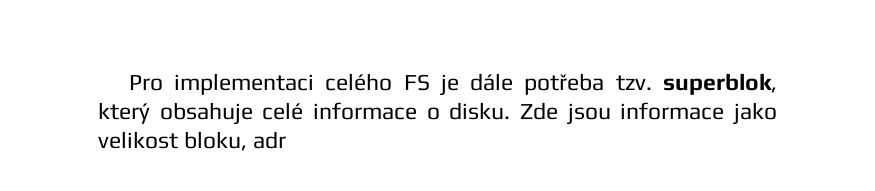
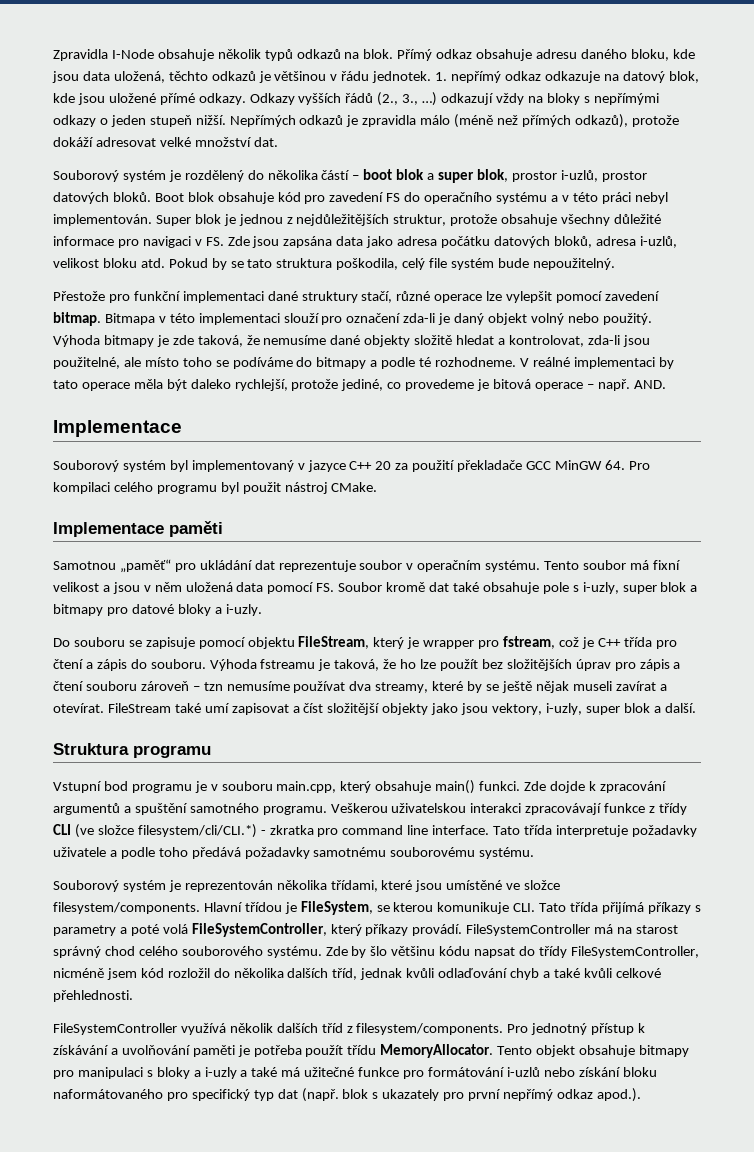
- Pro implementaci celého FS je dále potřeba tzv. superblok, který obsahuje celé informace o disku. Zde jsou informace jako velikost bloku, adr
+ Zpravidla I-Node obsahuje několik typů odkazů na blok. Přímý odkaz obsahuje adresu daného bloku, kde jsou data uložená, těchto odkazů je většinou v řádu jednotek. 1. nepřímý odkaz odkazuje na datový blok, kde jsou uložené přímé odkazy. Odkazy vyšších řádů (2., 3., …) odkazují vždy na bloky s nepřímými odkazy o jeden stupeň nižší. Nepřímých odkazů je zpravidla málo (méně než přímých odkazů), protože dokáží adresovat velké množství dat.
+ Souborový systém je rozdělený do několika částí – boot blok a super blok, prostor i-uzlů, prostor datových bloků. Boot blok obsahuje kód pro zavedení FS do operačního systému a v této práci nebyl implementován. Super blok je jednou z nejdůležitějších struktur, protože obsahuje všechny důležité informace pro navigaci v FS. Zde jsou zapsána data jako adresa počátku datových bloků, adresa i-uzlů, velikost bloku atd. Pokud by se tato struktura poškodila, celý file systém bude nepoužitelný.
+ Přestože pro funkční implementaci dané struktury stačí, různé operace lze vylepšit pomocí zavedení bitmap. Bitmapa v této implementaci slouží pro označení zda-li je daný objekt volný nebo použitý. Výhoda bitmapy je zde taková, že nemusíme dané objekty složitě hledat a kontrolovat, zda-li jsou použitelné, ale místo toho se podíváme do bitmapy a podle té rozhodneme. V reálné implementaci by tato operace měla být daleko rychlejší, protože jediné, co provedeme je bitová operace – např. AND.
+ Implementace
+ Souborový systém byl implementovaný v jazyce C++ 20 za použití překladače GCC MinGW 64. Pro kompilaci celého programu byl použit nástroj CMake.
+ Implementace paměti
+ Samotnou „paměť“ pro ukládání dat reprezentuje soubor v operačním systému. Tento soubor má fixní velikost a jsou v něm uložená data pomocí FS. Soubor kromě dat také obsahuje pole s i-uzly, super blok a bitmapy pro datové bloky a i-uzly.
+ Do souboru se zapisuje pomocí objektu FileStream, který je wrapper pro fstream, což je C++ třída pro čtení a zápis do souboru. Výhoda fstreamu je taková, že ho lze použít bez složitějších úprav pro zápis a čtení souboru zároveň – tzn nemusíme používat dva streamy, které by se ještě nějak museli zavírat a otevírat. FileStream také umí zapisovat a číst složitější objekty jako jsou vektory, i-uzly, super blok a další.
+ Struktura programu
+ Vstupní bod programu je v souboru main.cpp, který obsahuje main() funkci. Zde dojde k zpracování argumentů a spuštění samotného programu. Veškerou uživatelskou interakci zpracovávají funkce z třídy CLI (ve složce filesystem/cli/CLI.*) - zkratka pro command line interface. Tato třída interpretuje požadavky uživatele a podle toho předává požadavky samotnému souborovému systému.
+ Souborový systém je reprezentován několika třídami, které jsou umístěné ve složce filesystem/components. Hlavní třídou je FileSystem, se kterou komunikuje CLI. Tato třída přijímá příkazy s parametry a poté volá FileSystemController, který příkazy provádí. FileSystemController má na starost správný chod celého souborového systému. Zde by šlo většinu kódu napsat do třídy FileSystemController, nicméně jsem kód rozložil do několika dalších tříd, jednak kvůli odlaďování chyb a také kvůli celkové přehlednosti.
+ FileSystemController využívá několik dalších tříd z filesystem/components. Pro jednotný přístup k získávání a uvolňování paměti je potřeba použít třídu MemoryAllocator. Tento objekt obsahuje bitmapy pro manipulaci s bloky a i-uzly a také má užitečné funkce pro formátování i-uzlů nebo získání bloku naformátovaného pro specifický typ dat (např. blok s ukazately pro první nepřímý odkaz apod.).

